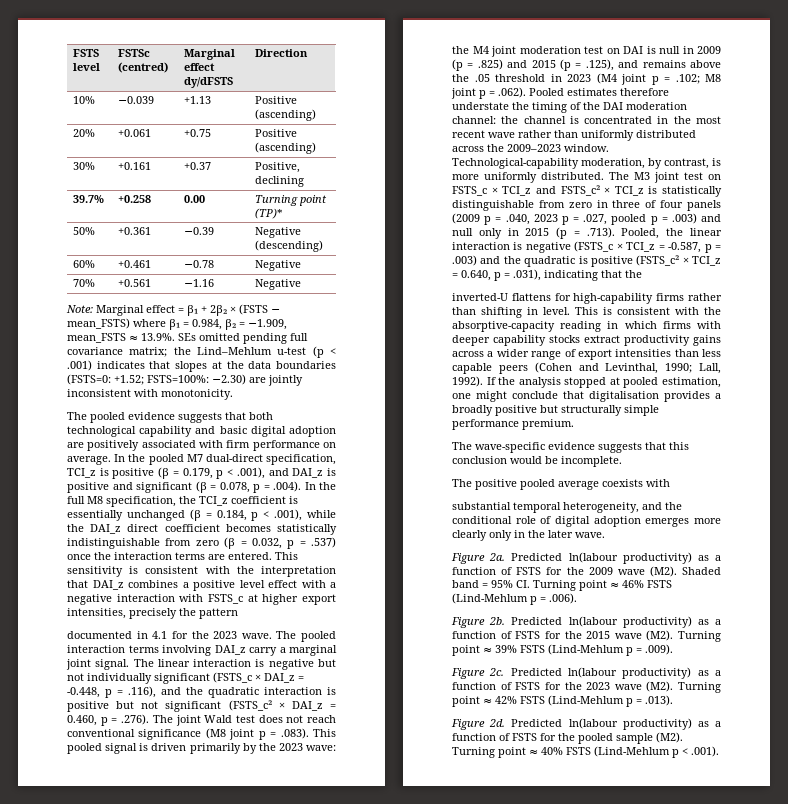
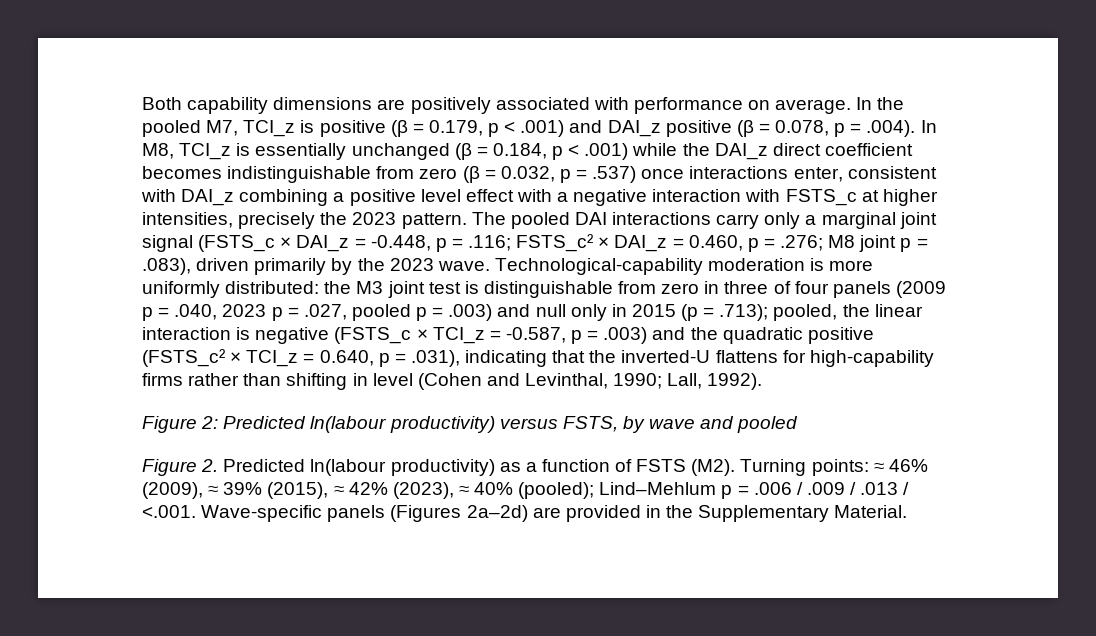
- FSTS level | FSTSc (centred) | Marginal effect dy/dFSTS | Direction
- 10% | −0.039 | +1.13 | Positive (ascending)
- 20% | +0.061 | +0.75 | Positive (ascending)
- 30% | +0.161 | +0.37 | Positive, declining
- 39.7% | +0.258 | 0.00 | Turning point (TP)*
- 50% | +0.361 | −0.39 | Negative (descending)
- 60% | +0.461 | −0.78 | Negative
- 70% | +0.561 | −1.16 | Negative
- Note: Marginal effect = β₁ + 2β₂ × (FSTS − mean_FSTS) where β₁ = 0.984, β₂ = −1.909, mean_FSTS ≈ 13.9%. SEs omitted pending full covariance matrix; the Lind–Mehlum u-test (p < .001) indicates that slopes at the data boundaries (FSTS=0: +1.52; FSTS=100%: −2.30) are jointly inconsistent with monotonicity.
- The pooled evidence suggests that both technological capability and basic digital adoption are positively associated with firm performance on average.
+ Both capability dimensions are positively associated with performance on average.
- In the pooled M7 dual-direct specification, TCI_z is positive (β = 0.179, p < .001), and DAI_z is positive and significant (β = 0.078, p = .004). In the full M8 specification, the TCI_z coefficient is essentially unchanged (β = 0.184, p < .001), while the DAI_z direct coefficient becomes statistically indistinguishable from zero (β = 0.032, p = .537) once the interaction terms are entered. This sensitivity is consistent with the interpretation that DAI_z combines a positive level effect with a negative interaction with FSTS_c at higher export intensities, precisely the pattern
- documented in 4.1 for the 2023 wave. The pooled interaction terms involving DAI_z carry a marginal joint signal. The linear interaction is negative but not individually significant (FSTS_c × DAI_z = -0.448, p = .116), and the quadratic interaction is positive but not significant (FSTS_c² × DAI_z = 0.460, p = .276). The joint Wald test does not reach conventional significance (M8 joint p = .083). This pooled signal is driven primarily by the 2023 wave: the M4 joint moderation test on DAI is null in 2009 (p = .825) and 2015 (p = .125), and remains above the .05 threshold in 2023 (M4 joint p = .102; M8 joint p = .062). Pooled estimates therefore understate the timing of the DAI moderation channel: the channel is concentrated in the most recent wave rather than uniformly distributed across the 2009–2023 window. Technological-capability moderation, by contrast, is more uniformly distributed. The M3 joint test on FSTS_c × TCI_z and FSTS_c² × TCI_z is statistically distinguishable from zero in three of four panels (2009 p = .040, 2023 p = .027, pooled p = .003) and null only in 2015 (p = .713). Pooled, the linear interaction is negative (FSTS_c × TCI_z = -0.587, p = .003) and the quadratic is positive (FSTS_c² × TCI_z = 0.640, p = .031), indicating that the
- inverted-U flattens for high-capability firms rather than shifting in level. This is consistent with the absorptive-capacity reading in which firms with deeper capability stocks extract productivity gains across a wider range of export intensities than less capable peers (Cohen and Levinthal, 1990;
+ In the pooled M7, TCI_z is positive (β = 0.179, p < .001) and DAI_z positive (β = 0.078, p = .004). In M8, TCI_z is essentially unchanged (β = 0.184, p < .001) while the DAI_z direct coefficient becomes indistinguishable from zero (β = 0.032, p = .537) once interactions enter, consistent with DAI_z combining a positive level effect with a negative interaction with FSTS_c at higher intensities, precisely the 2023 pattern. The pooled DAI interactions carry only a marginal joint signal (FSTS_c × DAI_z = -0.448, p = .116; FSTS_c² × DAI_z = 0.460, p = .276; M8 joint p = .083), driven primarily by the 2023 wave. Technological-capability moderation is more uniformly distributed: the M3 joint test is distinguishable from zero in three of four panels (2009 p = .040, 2023 p = .027, pooled p = .003) and null only in 2015 (p = .713); pooled, the linear interaction is negative (FSTS_c × TCI_z = -0.587, p = .003) and the quadratic positive (FSTS_c² × TCI_z = 0.640, p = .031), indicating that the inverted-U flattens for high-capability firms rather than shifting in level (Cohen and Levinthal, 1990;
- Lall, 1992). If the analysis stopped at pooled estimation, one might conclude that digitalisation provides a broadly positive but structurally simple performance premium.
- The wave-specific evidence suggests that this conclusion would be incomplete.
- The positive pooled average coexists with
- substantial temporal heterogeneity, and the conditional role of digital adoption emerges more clearly only in the later wave.
- Figure 2a. Predicted ln(labour productivity) as a function of FSTS for the 2009 wave (M2). Shaded band = 95% CI. Turning point ≈ 46% FSTS (Lind-Mehlum p = .006).
- Figure 2b. Predicted ln(labour productivity) as a function of FSTS for the 2015 wave (M2). Turning point ≈ 39% FSTS (Lind-Mehlum p = .009).
- Figure 2c. Predicted ln(labour productivity) as a function of FSTS for the 2023 wave (M2). Turning point ≈ 42% FSTS (Lind-Mehlum p = .013).
- Figure 2d. Predicted ln(labour productivity) as a function of FSTS for the pooled sample (M2). Turning point ≈ 40% FSTS (Lind-Mehlum p < .001).
+ Lall, 1992).
+ Figure 2: Predicted ln(labour productivity) versus FSTS, by wave and pooled
+ Figure 2. Predicted ln(labour productivity) as a function of FSTS (M2). Turning points: ≈ 46% (2009), ≈ 39% (2015), ≈ 42% (2023), ≈ 40% (pooled); Lind–Mehlum p = .006 / .009 / .013 / <.001. Wave-specific panels (Figures 2a–2d) are provided in the Supplementary Material.

